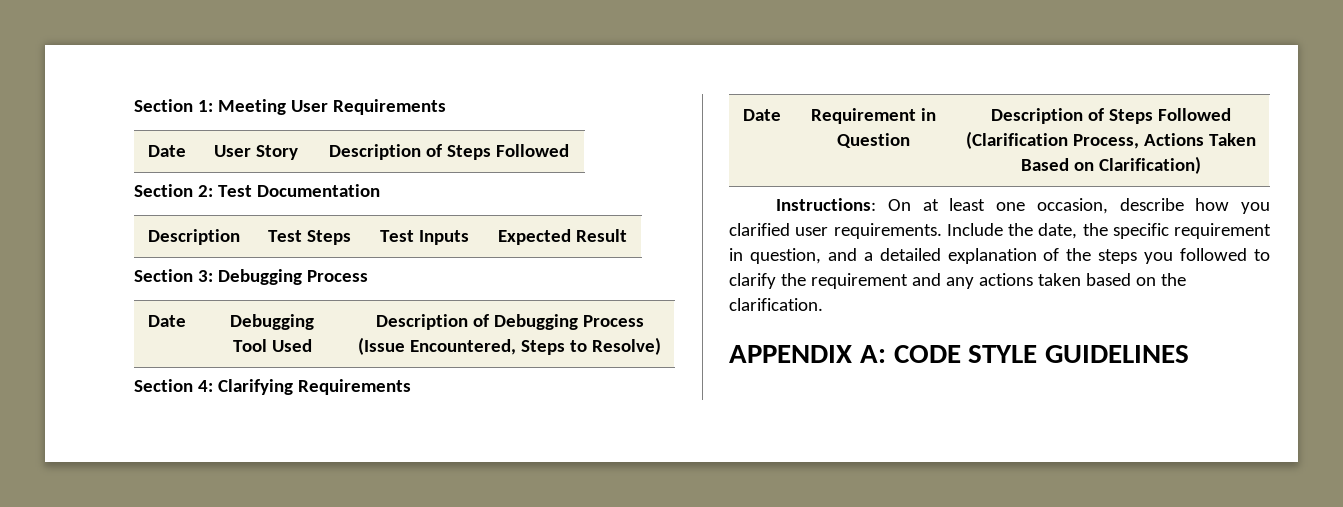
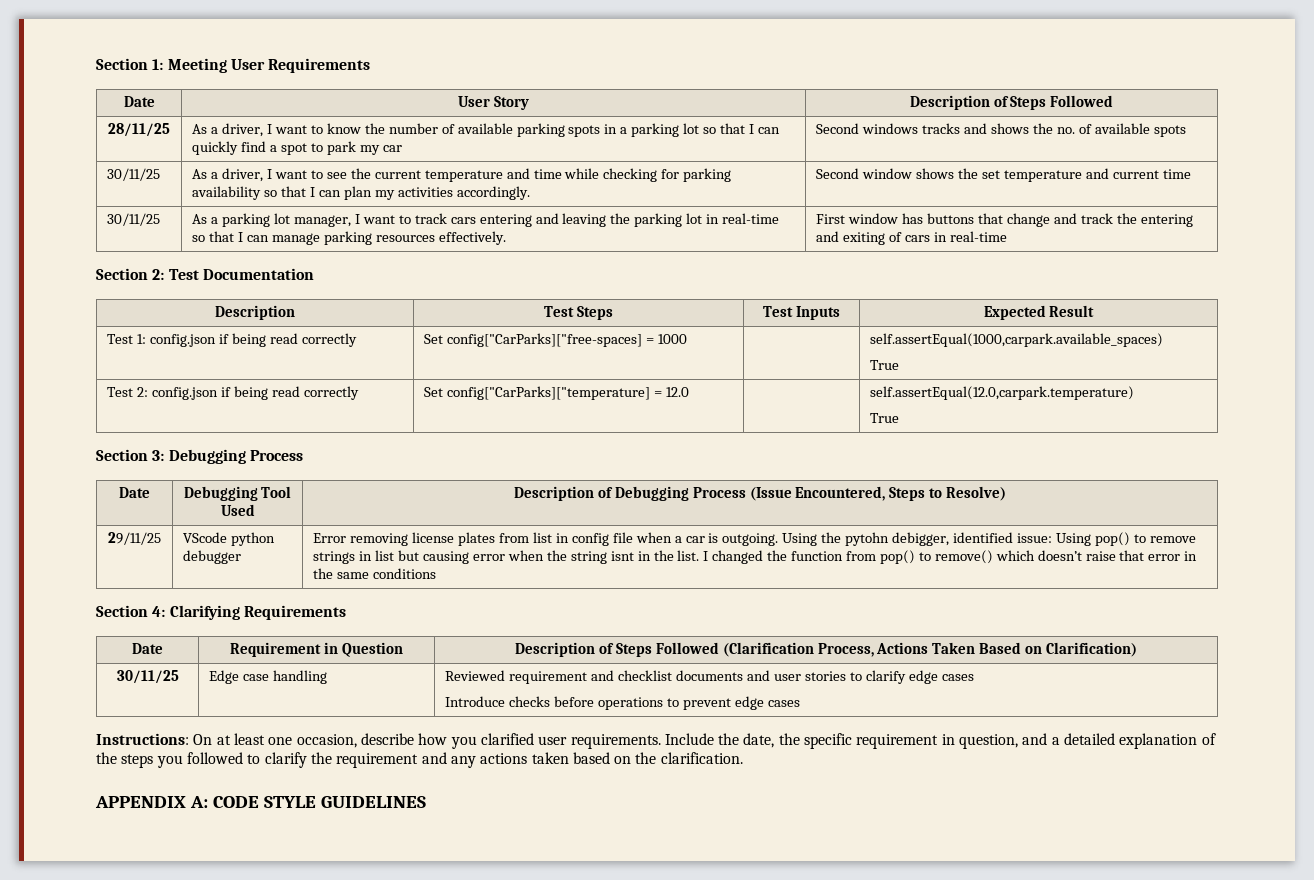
+ 28/11/25 | As a driver, I want to know the number of available parking spots in a parking lot so that I can quickly find a spot to park my car | Second windows tracks and shows the no. of available spots
+ 30/11/25 | As a driver, I want to see the current temperature and time while checking for parking availability so that I can plan my activities accordingly. | Second window shows the set temperature and current time
+ 30/11/25 | As a parking lot manager, I want to track cars entering and leaving the parking lot in real-time so that I can manage parking resources effectively. | First window has buttons that change and track the entering and exiting of cars in real-time
+ Test 1: config.json if being read correctly | Set config["CarParks]["free-spaces] = 1000 | | self.assertEqual(1000,carpark.available_spaces)
+ True
+ Test 2: config.json if being read correctly | Set config["CarParks]["temperature] = 12.0 | | self.assertEqual(12.0,carpark.temperature)
+ True
+ 29/11/25 | VScode python debugger | Error removing license plates from list in config file when a car is outgoing. Using the pytohn debigger, identified issue: Using pop() to remove strings in list but causing error when the string isnt in the list. I changed the function from pop() to remove() which doesn’t raise that error in the same conditions
+ 30/11/25 | Edge case handling | Reviewed requirement and checklist documents and user stories to clarify edge cases
+ Introduce checks before operations to prevent edge cases

